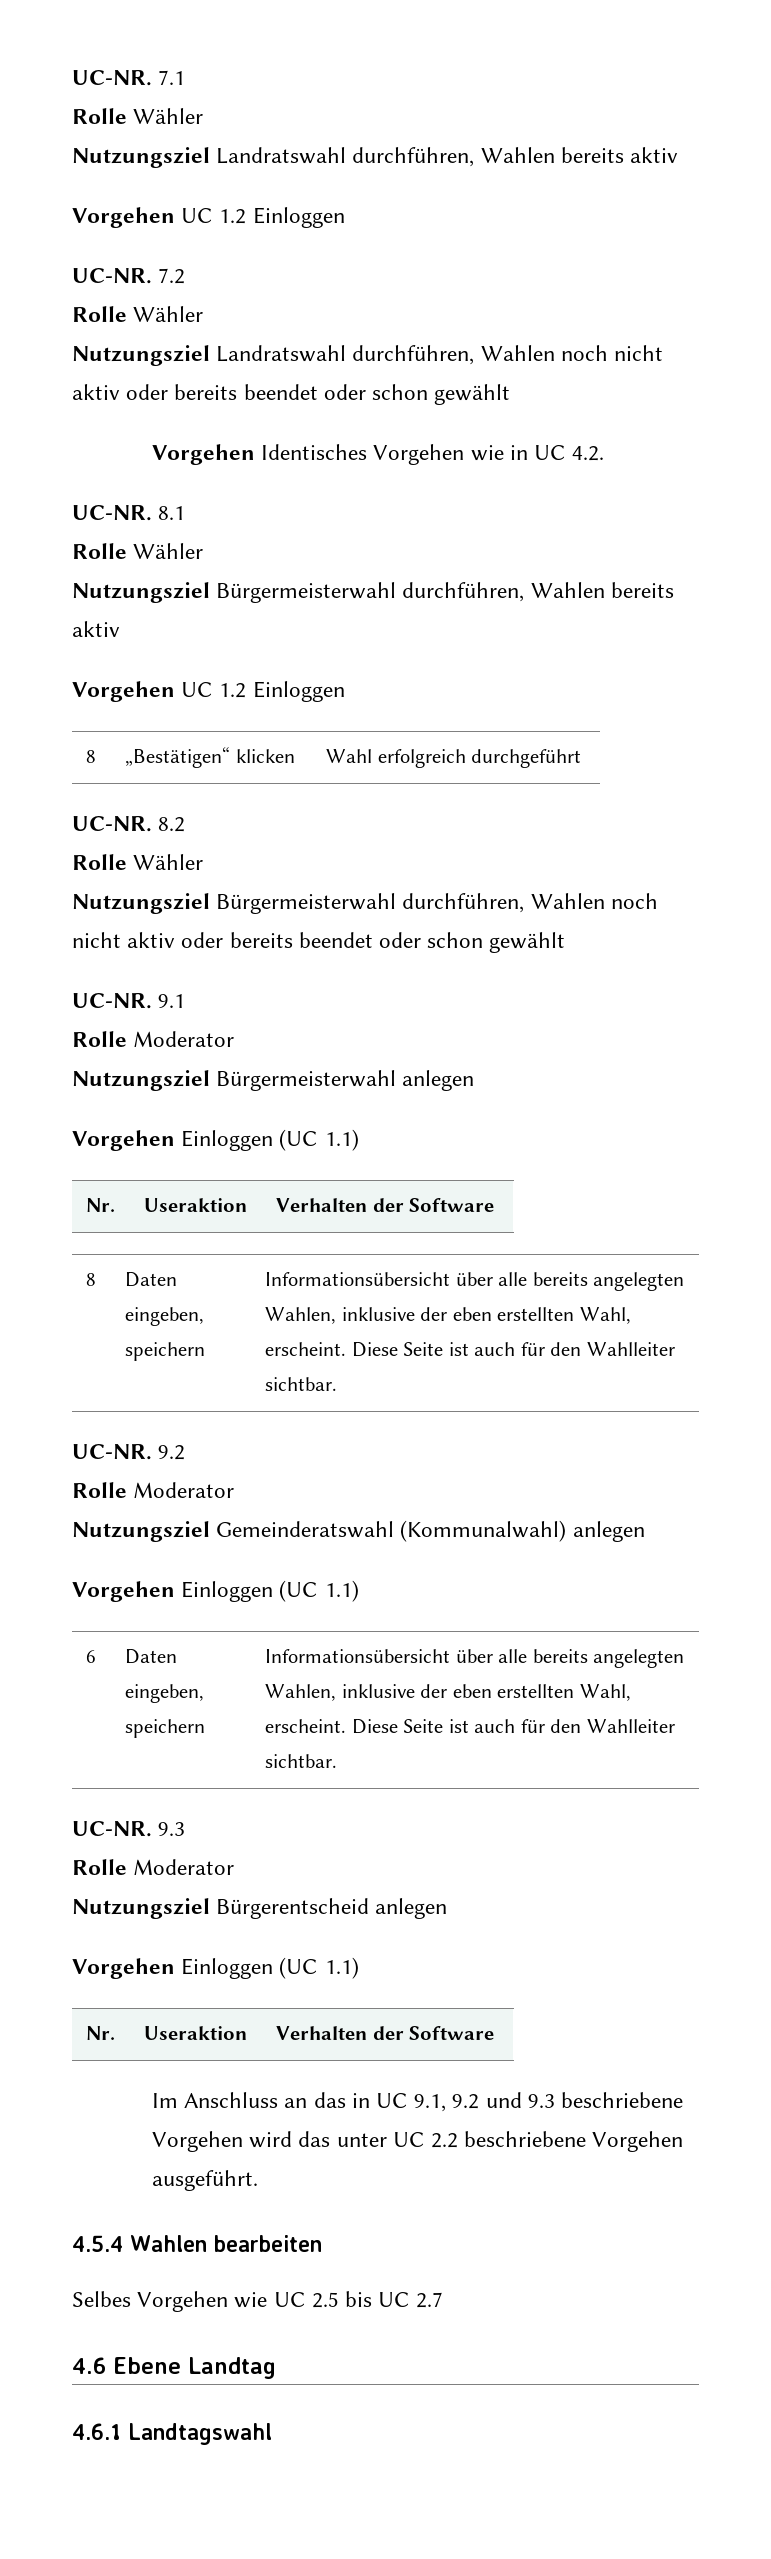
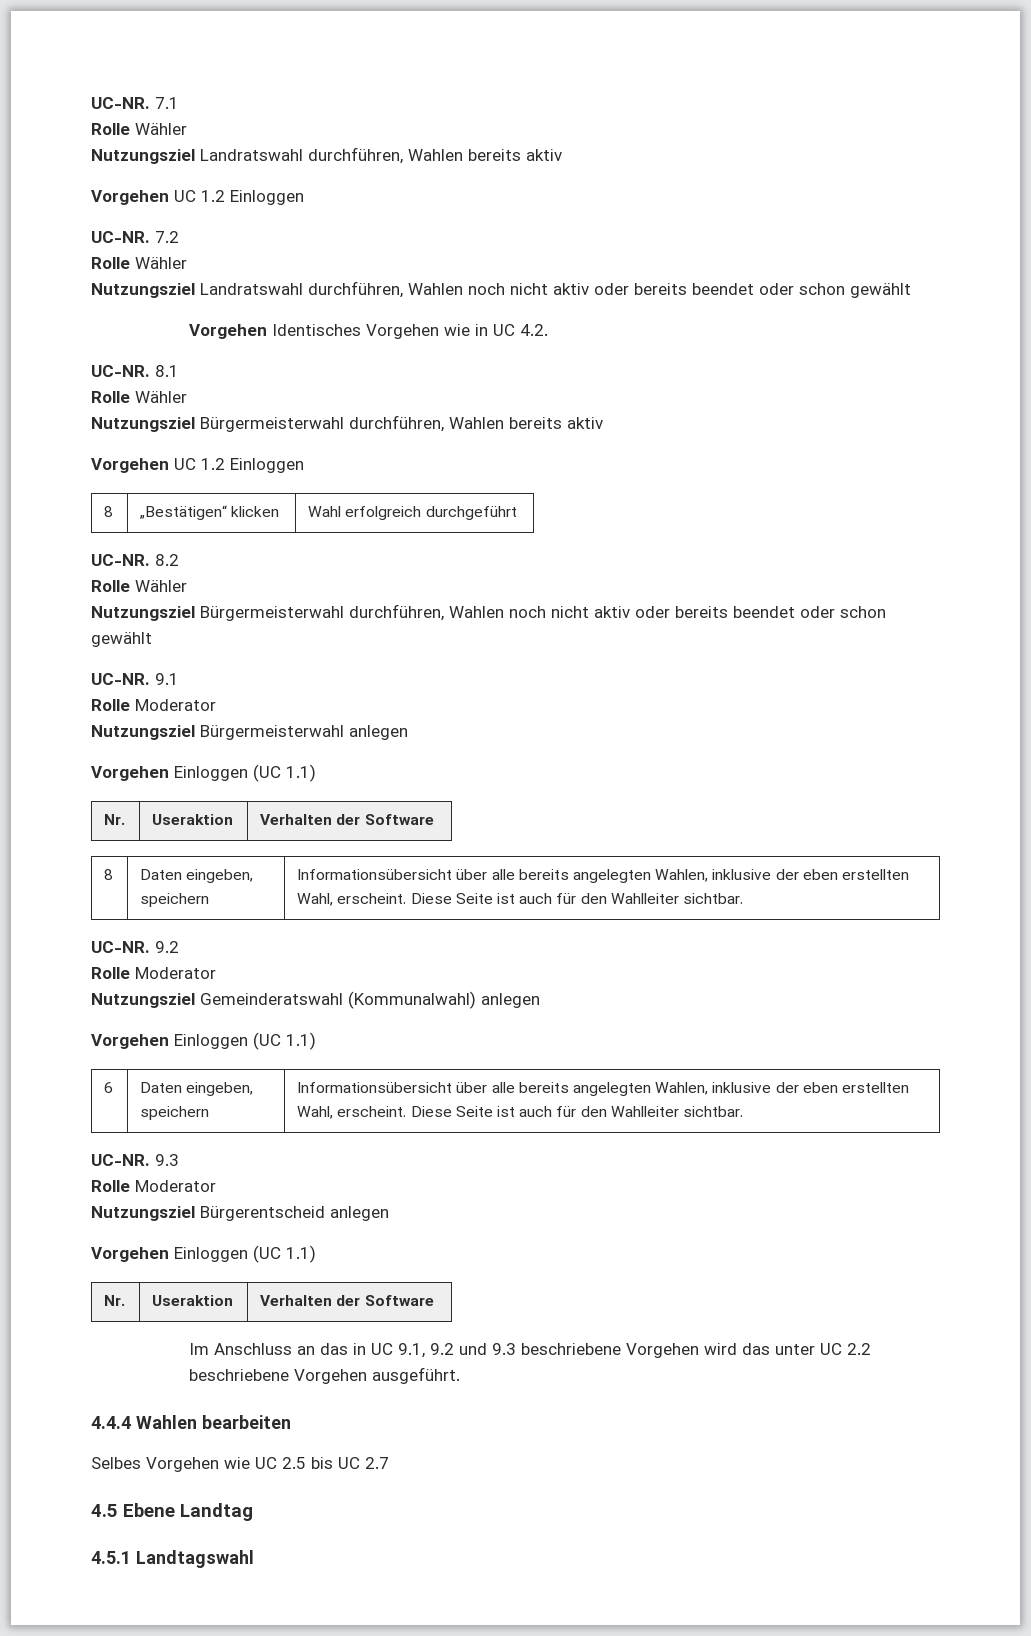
- 4.5.4 Wahlen bearbeiten
+ 4.4.4 Wahlen bearbeiten
- 4.6 Ebene Landtag
+ 4.5 Ebene Landtag
- 4.6.1 Landtagswahl
+ 4.5.1 Landtagswahl

